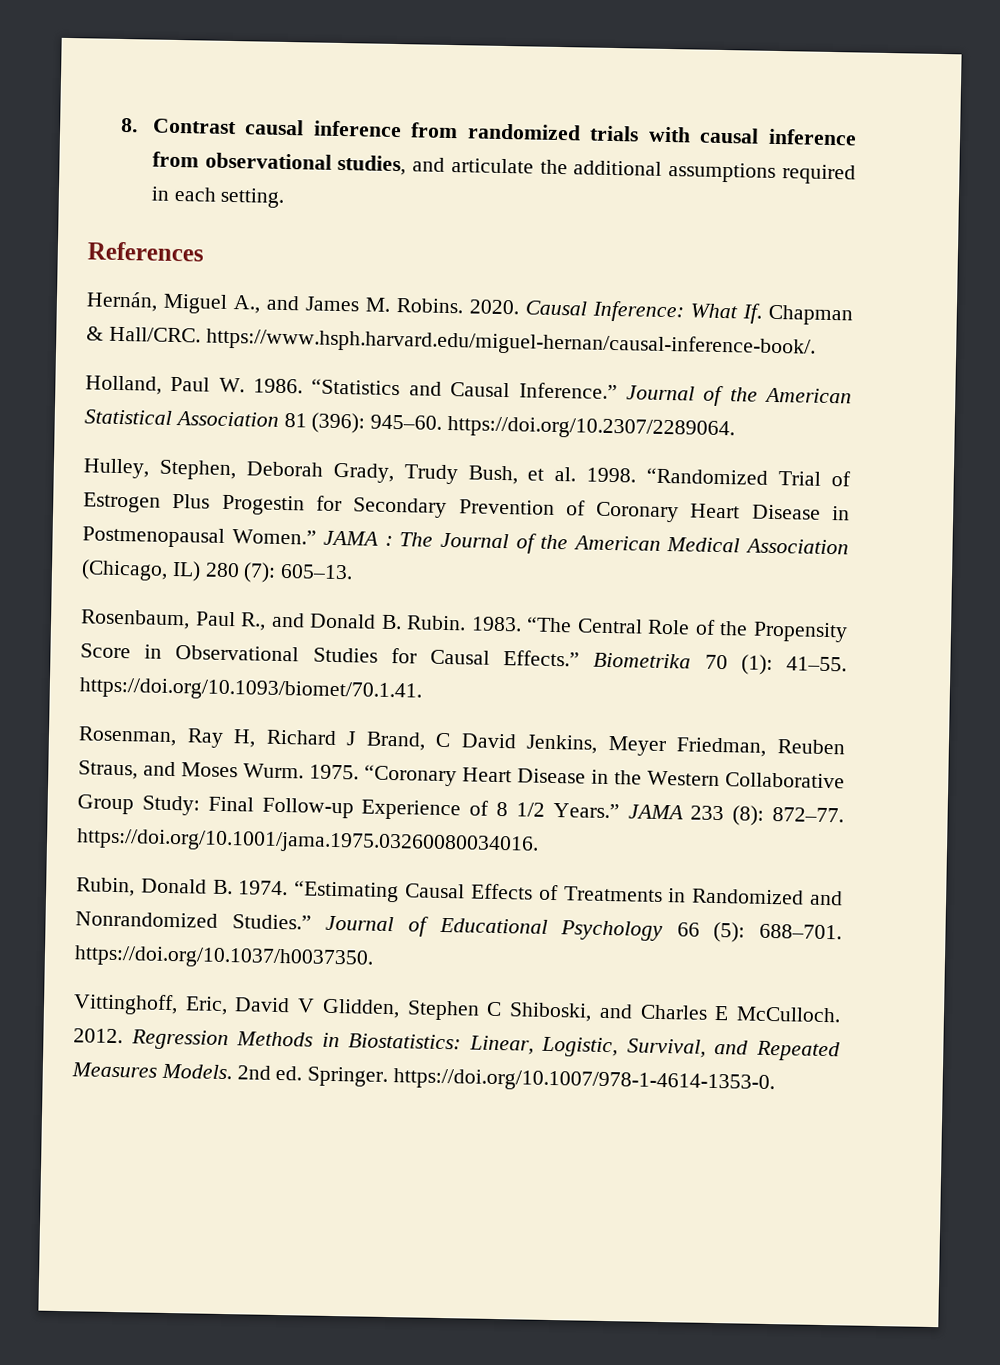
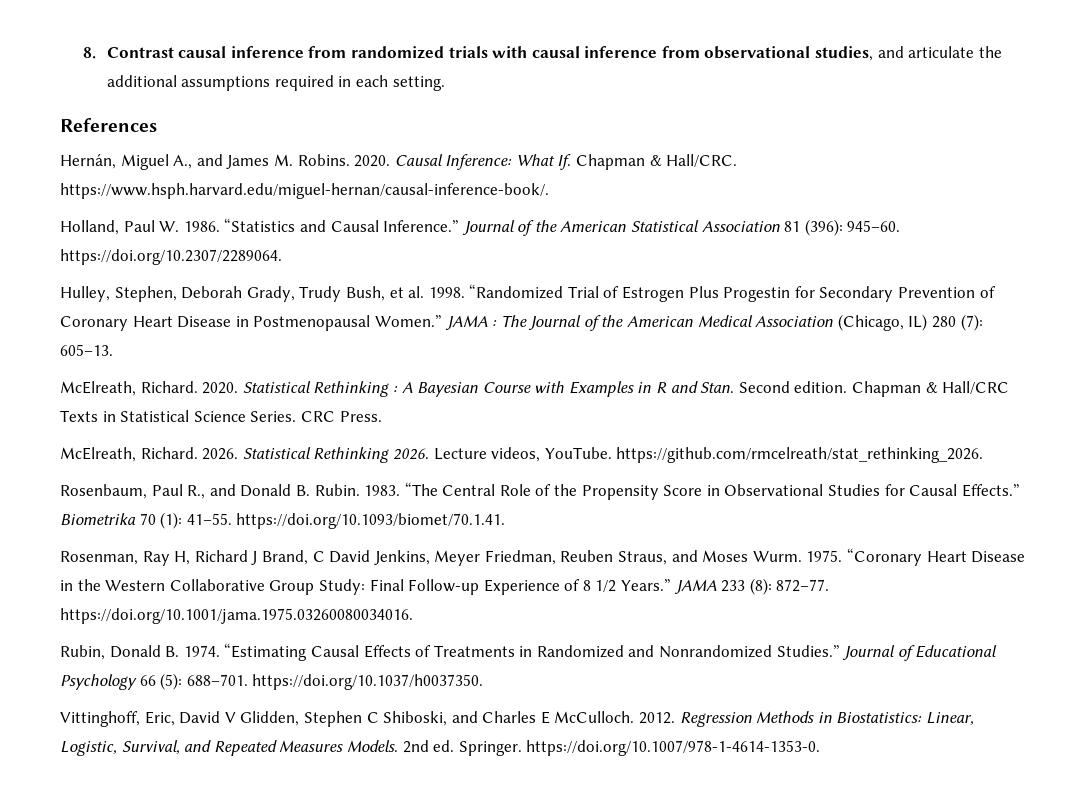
+ McElreath, Richard. 2020. Statistical Rethinking : A Bayesian Course with Examples in R and Stan. Second edition. Chapman & Hall/CRC Texts in Statistical Science Series. CRC Press.
+ McElreath, Richard. 2026. Statistical Rethinking 2026. Lecture videos, YouTube. https://github.com/rmcelreath/stat_rethinking_2026.

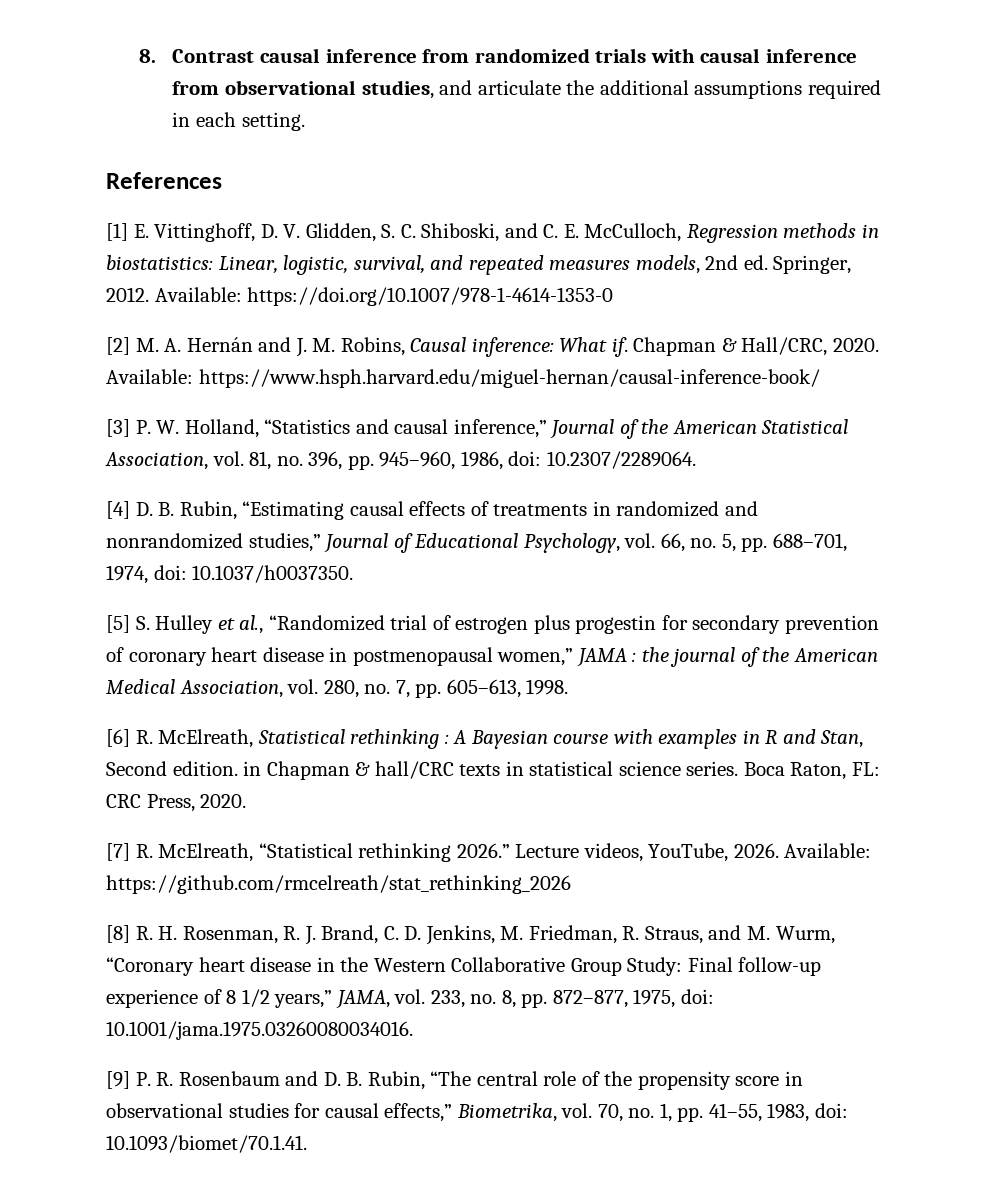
- Hernán, Miguel A., and James M. Robins. 2020. Causal Inference: What If. Chapman & Hall/CRC. https://www.hsph.harvard.edu/miguel-hernan/causal-inference-book/.
- Holland, Paul W. 1986. “Statistics and Causal Inference.” Journal of the American Statistical Association 81 (396): 945–60. https://doi.org/10.2307/2289064.
- Hulley, Stephen, Deborah Grady, Trudy Bush, et al. 1998. “Randomized Trial of Estrogen Plus Progestin for Secondary Prevention of Coronary Heart Disease in Postmenopausal Women.” JAMA : The Journal of the American Medical Association (Chicago, IL) 280 (7): 605–13.
- McElreath, Richard. 2020. Statistical Rethinking : A Bayesian Course with Examples in R and Stan. Second edition. Chapman & Hall/CRC Texts in Statistical Science Series. CRC Press.
- McElreath, Richard. 2026. Statistical Rethinking 2026. Lecture videos, YouTube. https://github.com/rmcelreath/stat_rethinking_2026.
- Rosenbaum, Paul R., and Donald B. Rubin. 1983. “The Central Role of the Propensity Score in Observational Studies for Causal Effects.” Biometrika 70 (1): 41–55. https://doi.org/10.1093/biomet/70.1.41.
- Rosenman, Ray H, Richard J Brand, C David Jenkins, Meyer Friedman, Reuben Straus, and Moses Wurm. 1975. “Coronary Heart Disease in the Western Collaborative Group Study: Final Follow-up Experience of 8 1/2 Years.” JAMA 233 (8): 872–77. https://doi.org/10.1001/jama.1975.03260080034016.
- Rubin, Donald B. 1974. “Estimating Causal Effects of Treatments in Randomized and Nonrandomized Studies.” Journal of Educational Psychology 66 (5): 688–701. https://doi.org/10.1037/h0037350.
- Vittinghoff, Eric, David V Glidden, Stephen C Shiboski, and Charles E McCulloch. 2012. Regression Methods in Biostatistics: Linear, Logistic, Survival, and Repeated Measures Models. 2nd ed. Springer. https://doi.org/10.1007/978-1-4614-1353-0.
+ [1] E. Vittinghoff, D. V. Glidden, S. C. Shiboski, and C. E. McCulloch, Regression methods in biostatistics: Linear, logistic, survival, and repeated measures models, 2nd ed. Springer, 2012. Available: https://doi.org/10.1007/978-1-4614-1353-0
+ [2] M. A. Hernán and J. M. Robins, Causal inference: What if. Chapman & Hall/CRC, 2020. Available: https://www.hsph.harvard.edu/miguel-hernan/causal-inference-book/
+ [3] P. W. Holland, “Statistics and causal inference,” Journal of the American Statistical Association, vol. 81, no. 396, pp. 945–960, 1986, doi: 10.2307/2289064.
+ [4] D. B. Rubin, “Estimating causal effects of treatments in randomized and nonrandomized studies,” Journal of Educational Psychology, vol. 66, no. 5, pp. 688–701, 1974, doi: 10.1037/h0037350.
+ [5] S. Hulley et al., “Randomized trial of estrogen plus progestin for secondary prevention of coronary heart disease in postmenopausal women,” JAMA : the journal of the American Medical Association, vol. 280, no. 7, pp. 605–613, 1998.
+ [6] R. McElreath, Statistical rethinking : A Bayesian course with examples in R and Stan, Second edition. in Chapman & hall/CRC texts in statistical science series. Boca Raton, FL: CRC Press, 2020.
+ [7] R. McElreath, “Statistical rethinking 2026.” Lecture videos, YouTube, 2026. Available: https://github.com/rmcelreath/stat_rethinking_2026
+ [8] R. H. Rosenman, R. J. Brand, C. D. Jenkins, M. Friedman, R. Straus, and M. Wurm, “Coronary heart disease in the Western Collaborative Group Study: Final follow-up experience of 8 1/2 years,” JAMA, vol. 233, no. 8, pp. 872–877, 1975, doi: 10.1001/jama.1975.03260080034016.
+ [9] P. R. Rosenbaum and D. B. Rubin, “The central role of the propensity score in observational studies for causal effects,” Biometrika, vol. 70, no. 1, pp. 41–55, 1983, doi: 10.1093/biomet/70.1.41.

